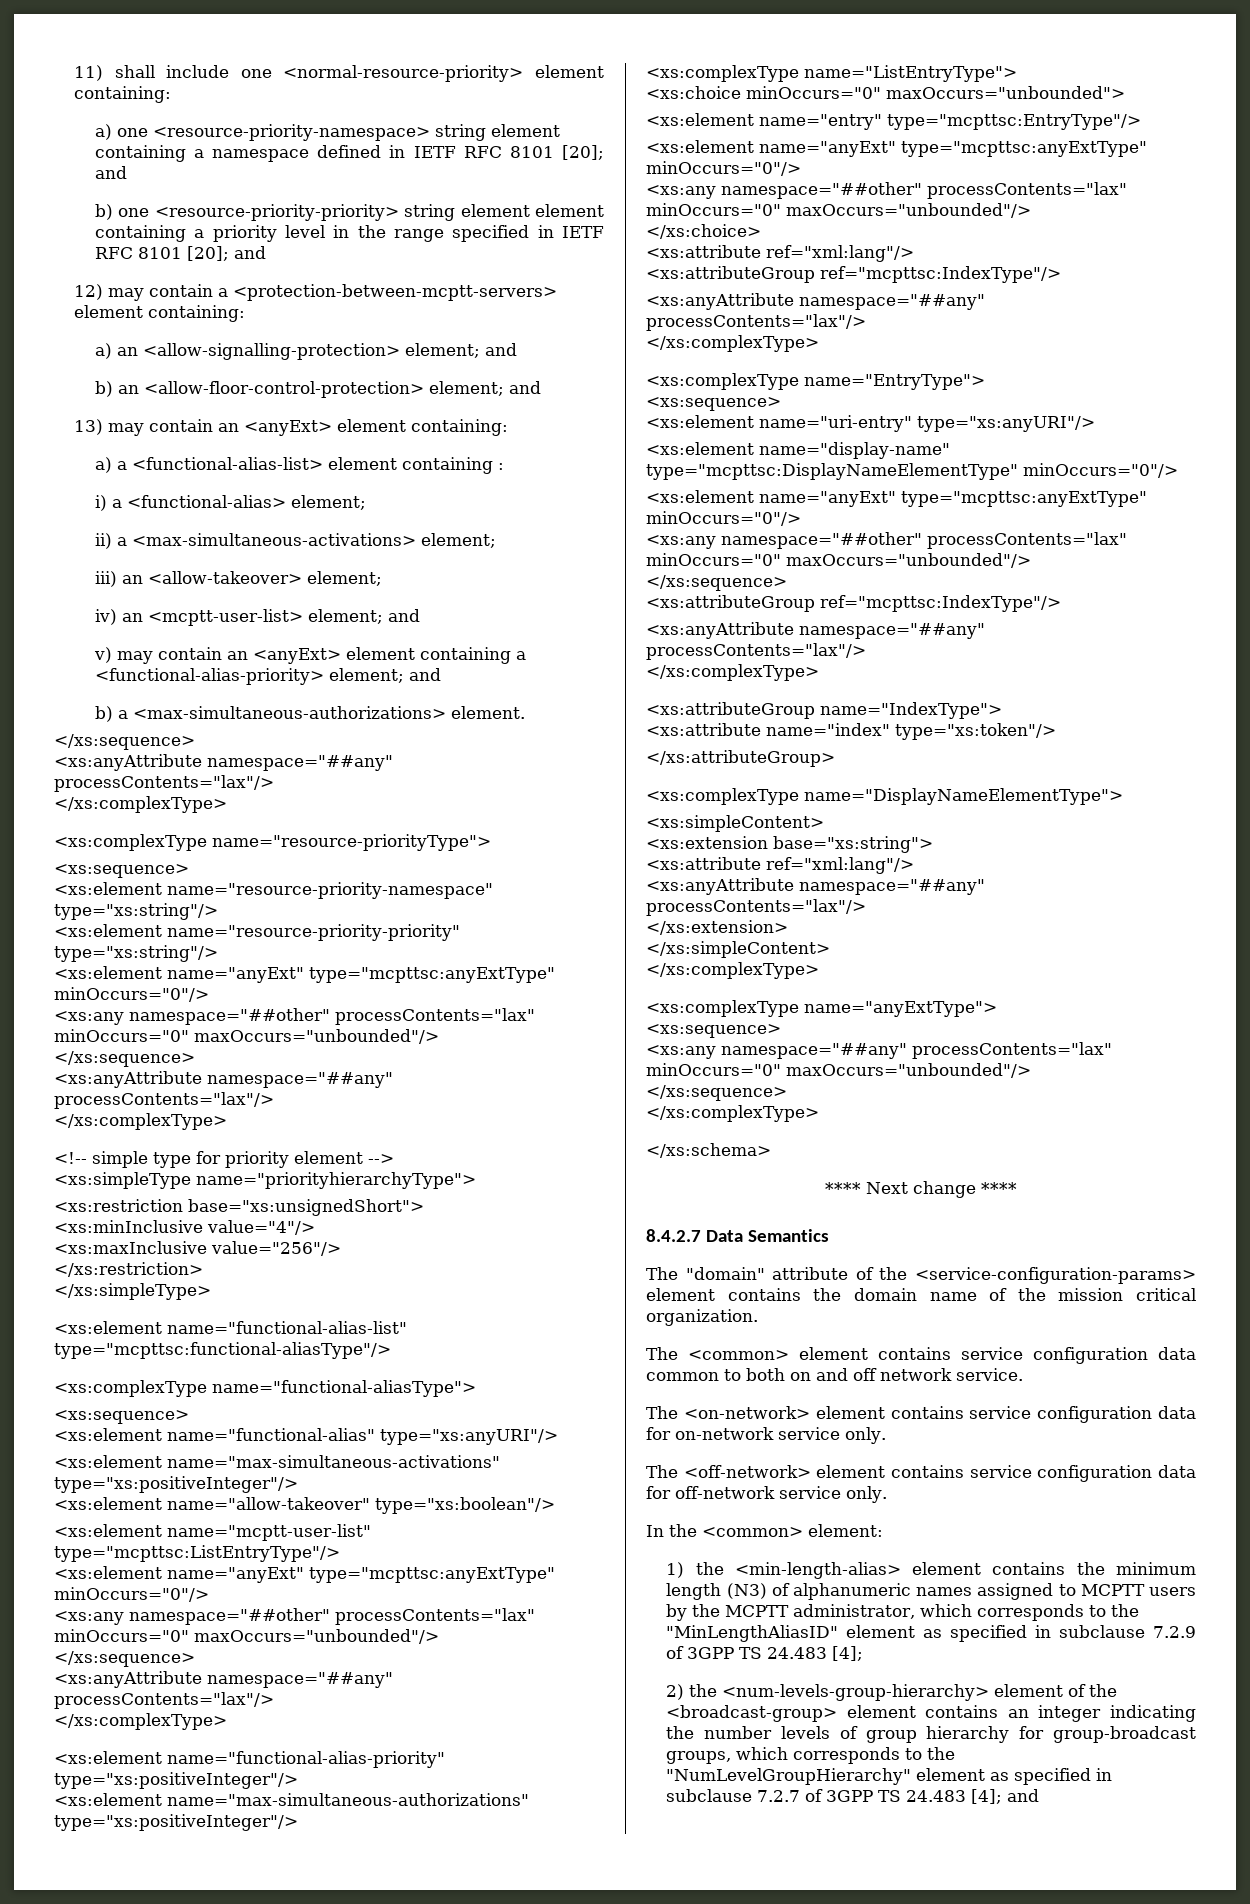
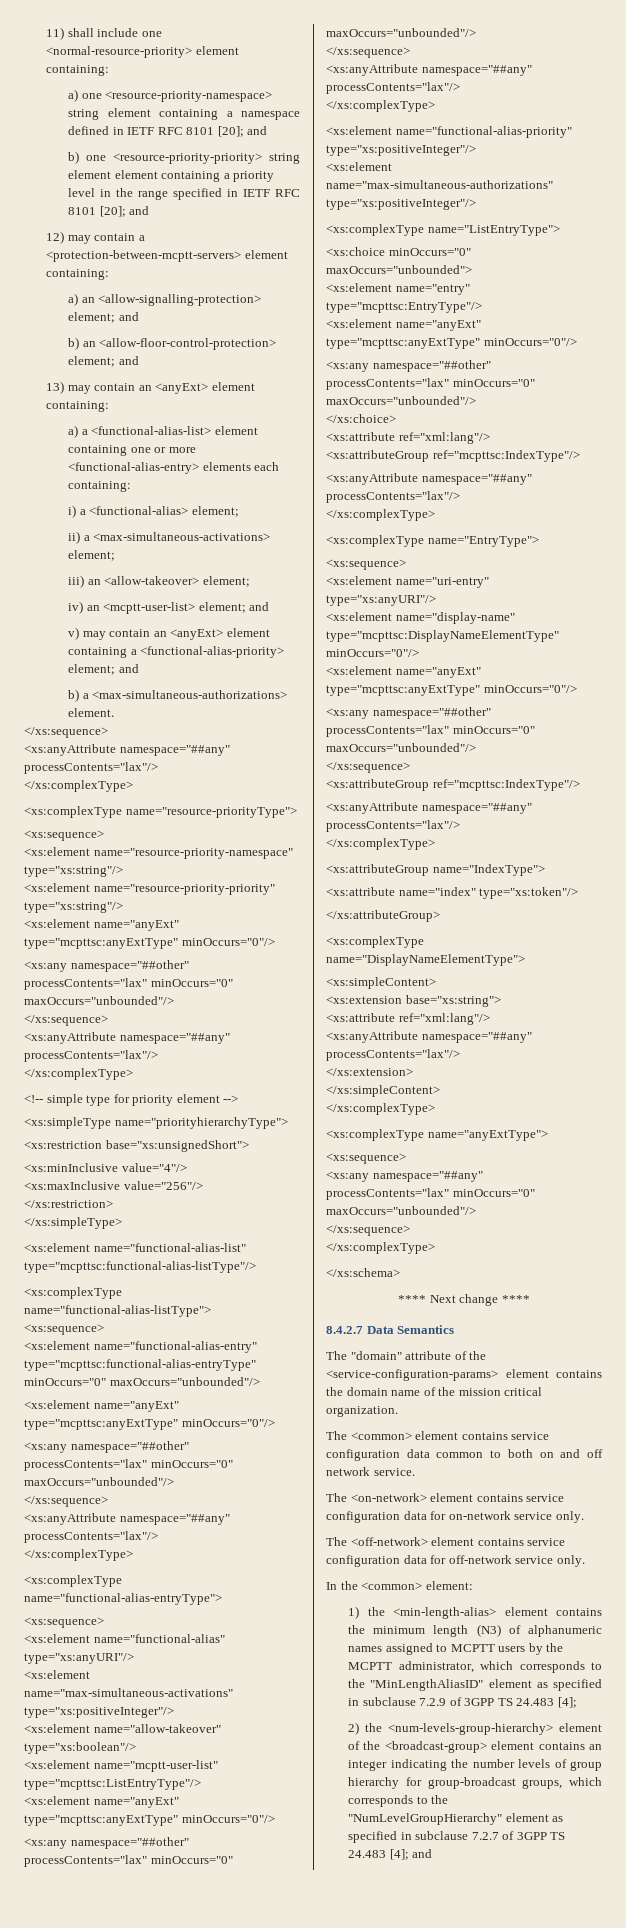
- a) a <functional-alias-list> element containing :
+ a) a <functional-alias-list> element containing one or more <functional-alias-entry> elements each containing:
- <xs:element name="functional-alias-list" type="mcpttsc:functional-aliasType"/>
- <xs:complexType name="functional-aliasType">
+ <xs:element name="functional-alias-list" type="mcpttsc:functional-alias-listType"/>
+ <xs:complexType name="functional-alias-listType">
+ <xs:sequence>
+ <xs:element name="functional-alias-entry" type="mcpttsc:functional-alias-entryType" minOccurs="0" maxOccurs="unbounded"/>
+ <xs:element name="anyExt" type="mcpttsc:anyExtType" minOccurs="0"/>
+ <xs:any namespace="##other" processContents="lax" minOccurs="0" maxOccurs="unbounded"/>
+ </xs:sequence>
+ <xs:anyAttribute namespace="##any" processContents="lax"/>
+ </xs:complexType>
+ <xs:complexType name="functional-alias-entryType">

